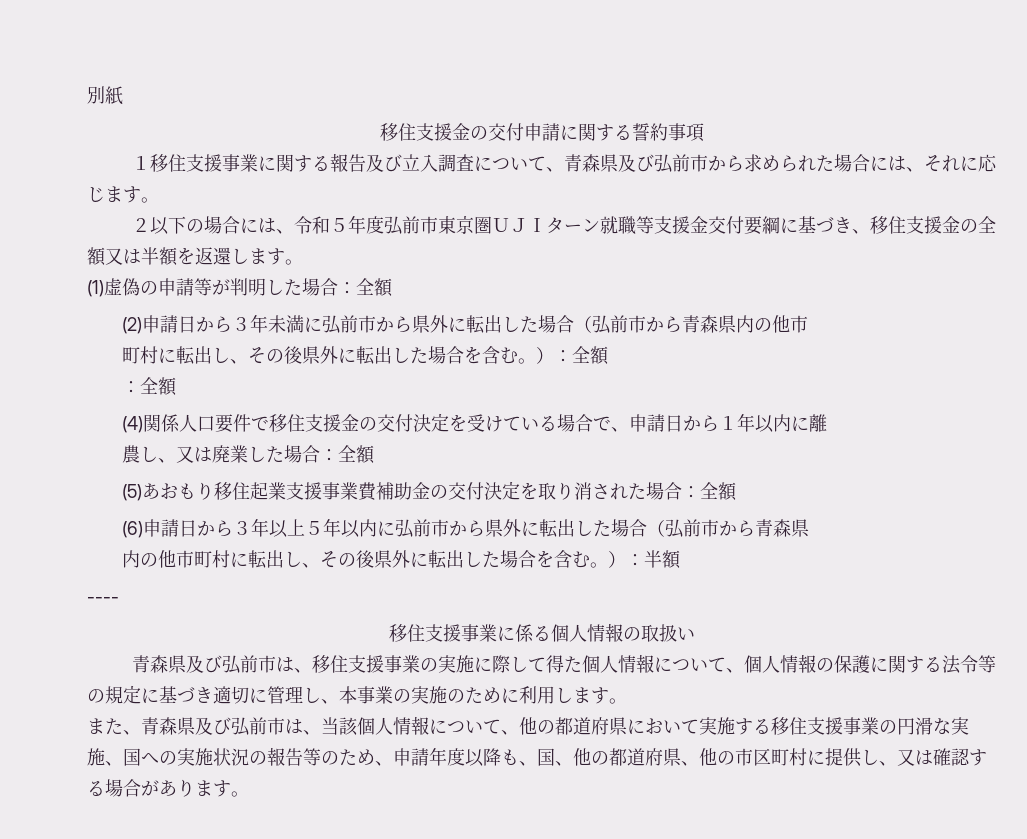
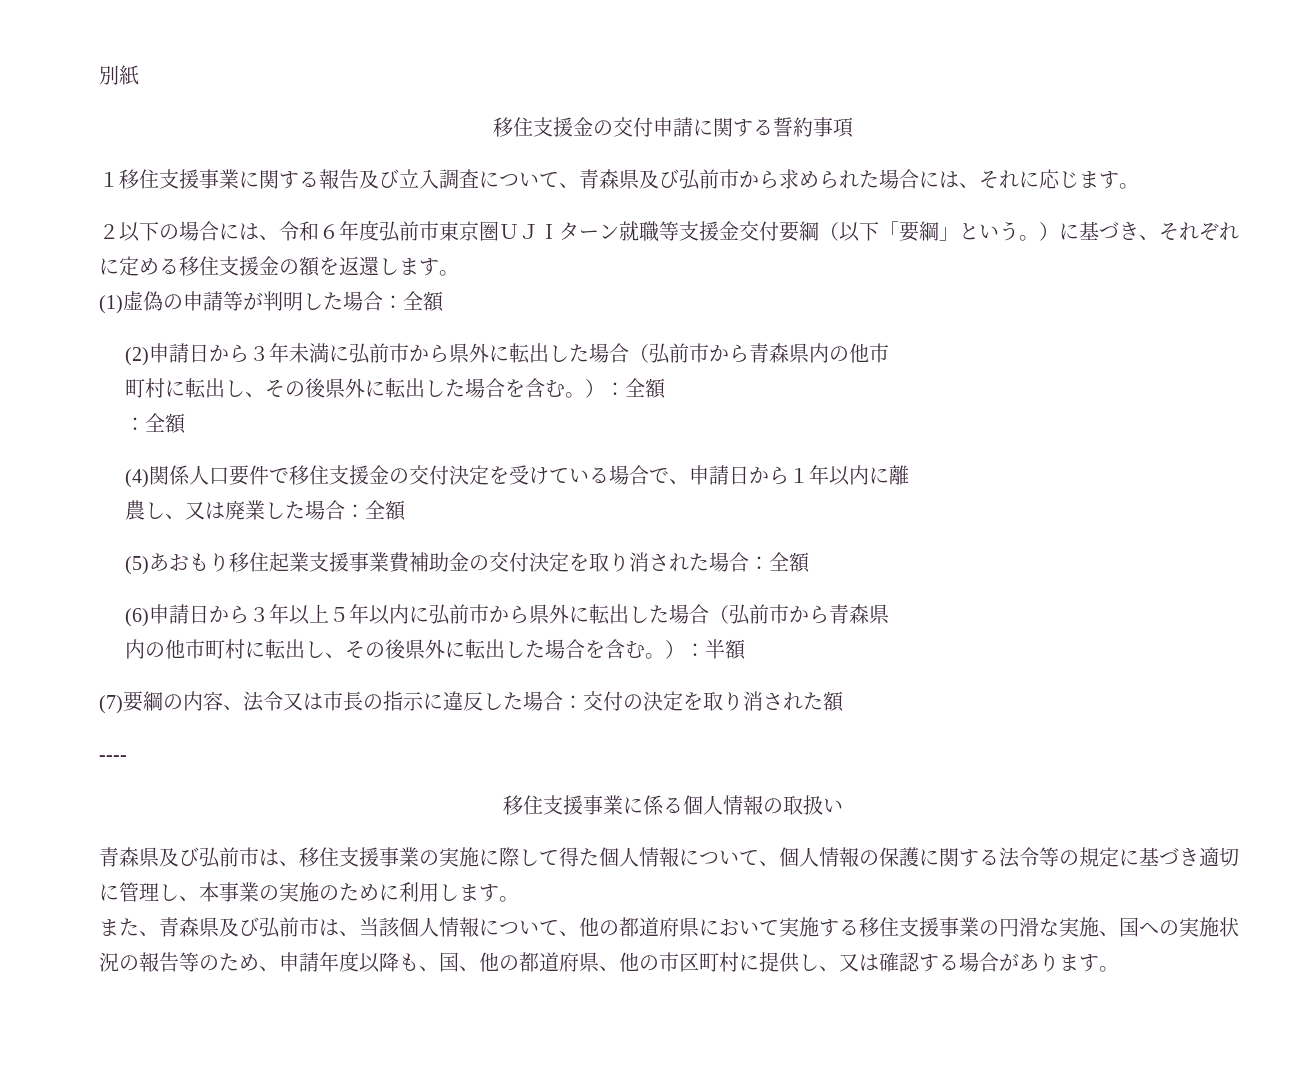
- ２以下の場合には、令和５年度弘前市東京圏ＵＪＩターン就職等支援金交付要綱に基づき、移住支援金の全額又は半額を返還します。
+ ２以下の場合には、令和６年度弘前市東京圏ＵＪＩターン就職等支援金交付要綱（以下「要綱」という。）に基づき、それぞれに定める移住支援金の額を返還します。
+ (7)要綱の内容、法令又は市長の指示に違反した場合：交付の決定を取り消された額

